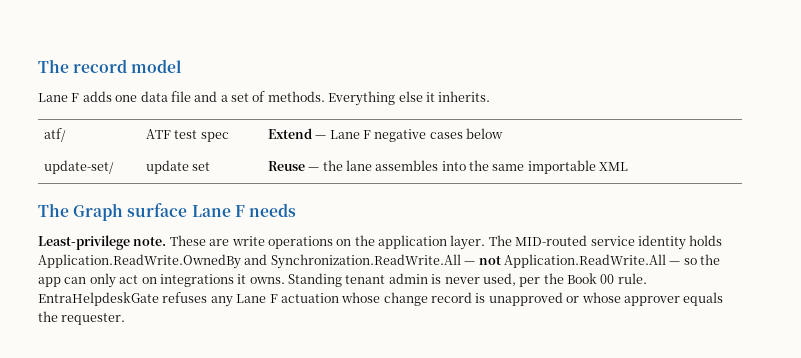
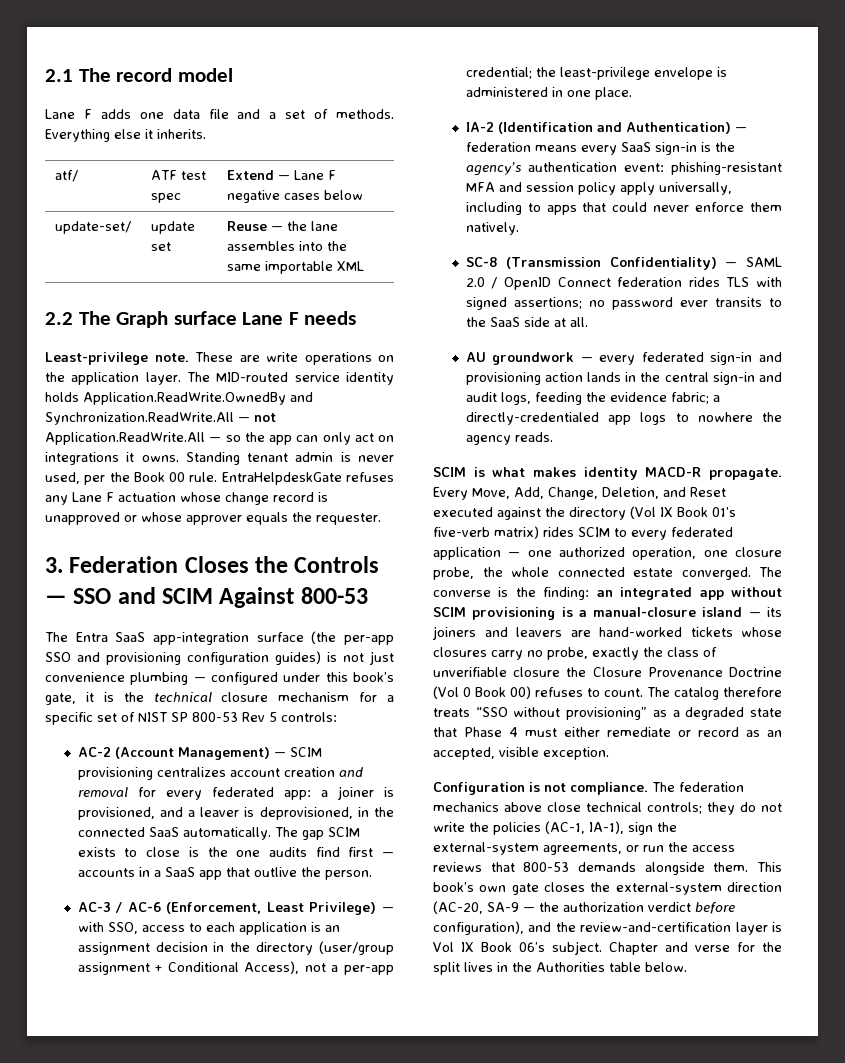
- The record model
+ 2.1 The record model
- The Graph surface Lane F needs
+ 2.2 The Graph surface Lane F needs
+ 3. Federation Closes the Controls — SSO and SCIM Against 800-53
+ The Entra SaaS app-integration surface (the per-app SSO and provisioning configuration guides) is not just convenience plumbing — configured under this book’s gate, it is the technical closure mechanism for a specific set of NIST SP 800-53 Rev 5 controls:
+ AC-2 (Account Management) — SCIM provisioning centralizes account creation and removal for every federated app: a joiner is provisioned, and a leaver is deprovisioned, in the connected SaaS automatically. The gap SCIM exists to close is the one audits find first — accounts in a SaaS app that outlive the person.
+ AC-3 / AC-6 (Enforcement, Least Privilege) — with SSO, access to each application is an assignment decision in the directory (user/group assignment + Conditional Access), not a per-app credential; the least-privilege envelope is administered in one place.
+ IA-2 (Identification and Authentication) — federation means every SaaS sign-in is the agency’s authentication event: phishing-resistant MFA and session policy apply universally, including to apps that could never enforce them natively.
+ SC-8 (Transmission Confidentiality) — SAML 2.0 / OpenID Connect federation rides TLS with signed assertions; no password ever transits to the SaaS side at all.
+ AU groundwork — every federated sign-in and provisioning action lands in the central sign-in and audit logs, feeding the evidence fabric; a directly-credentialed app logs to nowhere the agency reads.
+ SCIM is what makes identity MACD-R propagate. Every Move, Add, Change, Deletion, and Reset executed against the directory (Vol IX Book 01’s five-verb matrix) rides SCIM to every federated application — one authorized operation, one closure probe, the whole connected estate converged. The converse is the finding: an integrated app without SCIM provisioning is a manual-closure island — its joiners and leavers are hand-worked tickets whose closures carry no probe, exactly the class of unverifiable closure the Closure Provenance Doctrine (Vol 0 Book 00) refuses to count. The catalog therefore treats “SSO without provisioning” as a degraded state that Phase 4 must either remediate or record as an accepted, visible exception.
+ Configuration is not compliance. The federation mechanics above close technical controls; they do not write the policies (AC-1, IA-1), sign the external-system agreements, or run the access reviews that 800-53 demands alongside them. This book’s own gate closes the external-system direction (AC-20, SA-9 — the authorization verdict before configuration), and the review-and-certification layer is Vol IX Book 06’s subject. Chapter and verse for the split lives in the Authorities table below.

